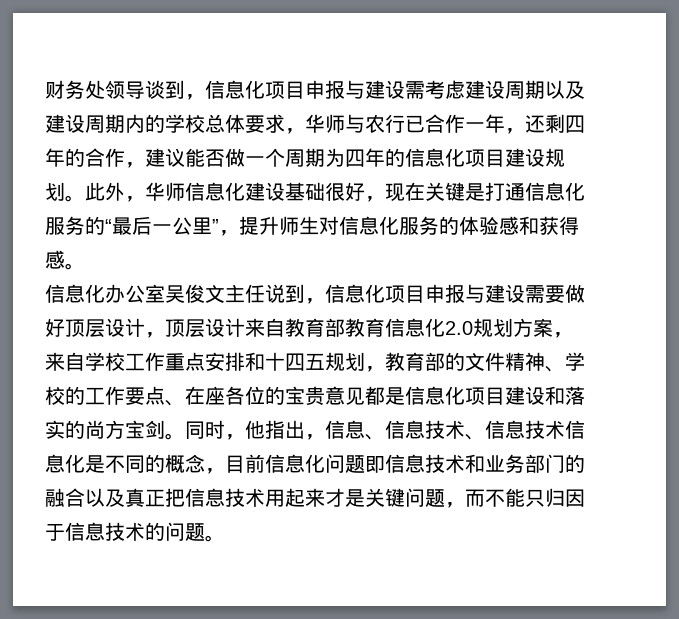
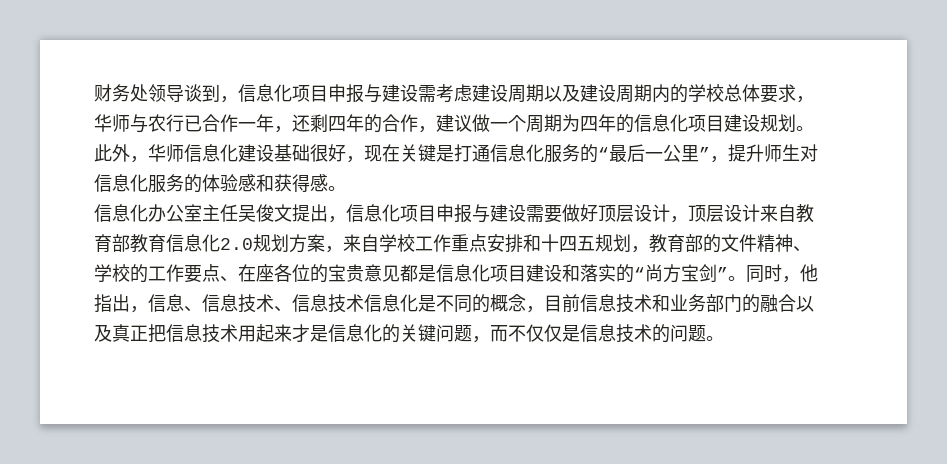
- 财务处领导谈到，信息化项目申报与建设需考虑建设周期以及建设周期内的学校总体要求，华师与农行已合作一年，还剩四年的合作，建议能否做一个周期为四年的信息化项目建设规划。
+ 财务处领导谈到，信息化项目申报与建设需考虑建设周期以及建设周期内的学校总体要求，华师与农行已合作一年，还剩四年的合作，建议做一个周期为四年的信息化项目建设规划。
- 信息化办公室吴俊文主任说到，信息化项目申报与建设需要做好顶层设计，顶层设计来自教育部教育信息化2.0规划方案，来自学校工作重点安排和十四五规划，教育部的文件精神、学校的工作要点、在座各位的宝贵意见都是信息化项目建设和落实的尚方宝剑。
+ 信息化办公室主任吴俊文提出，信息化项目申报与建设需要做好顶层设计，顶层设计来自教育部教育信息化2.0规划方案，来自学校工作重点安排和十四五规划，教育部的文件精神、学校的工作要点、在座各位的宝贵意见都是信息化项目建设和落实的“尚方宝剑”。
- 同时，他指出，信息、信息技术、信息技术信息化是不同的概念，目前信息化问题即信息技术和业务部门的融合以及真正把信息技术用起来才是关键问题，而不能只归因于信息技术的问题。
+ 同时，他指出，信息、信息技术、信息技术信息化是不同的概念，目前信息技术和业务部门的融合以及真正把信息技术用起来才是信息化的关键问题，而不仅仅是信息技术的问题。

